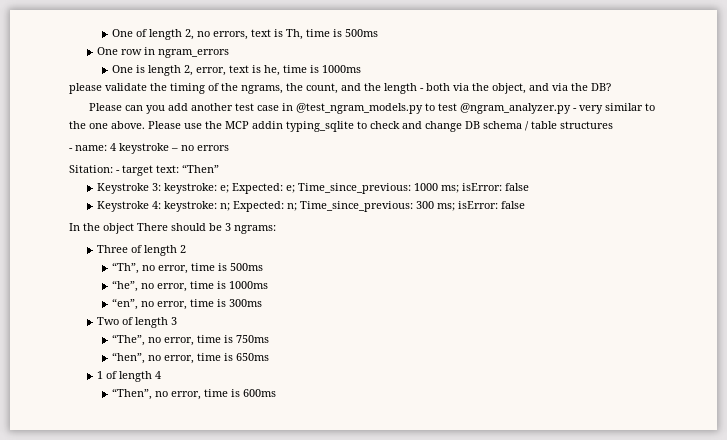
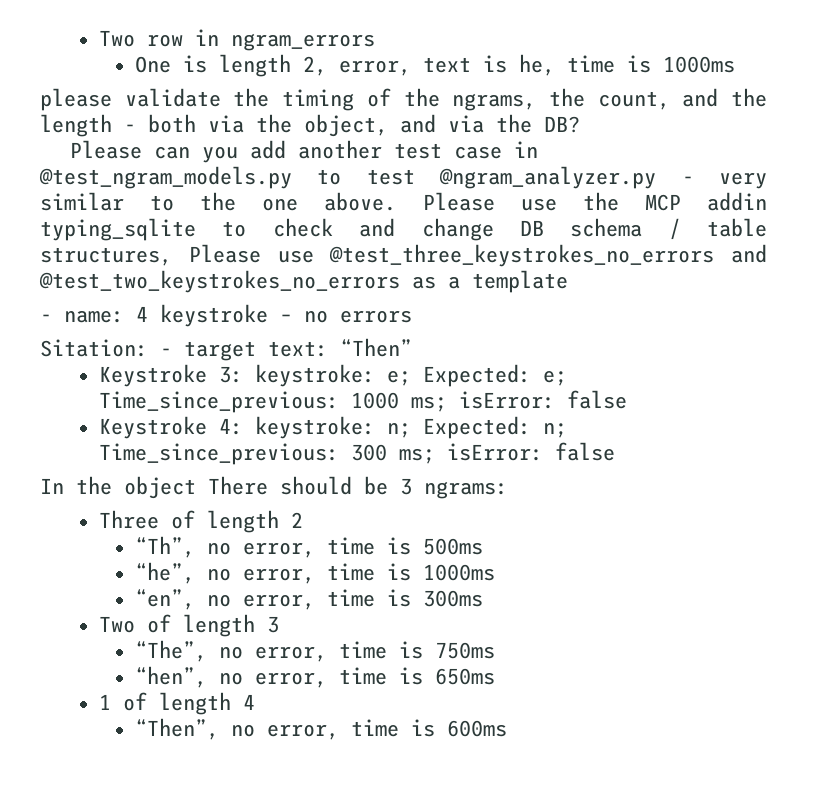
- One of length 2, no errors, text is Th, time is 500ms
- One row in ngram_errors
+ Two row in ngram_errors
- Please use the MCP addin typing_sqlite to check and change DB schema / table structures
+ Please use the MCP addin typing_sqlite to check and change DB schema / table structures, Please use @test_three_keystrokes_no_errors and @test_two_keystrokes_no_errors as a template

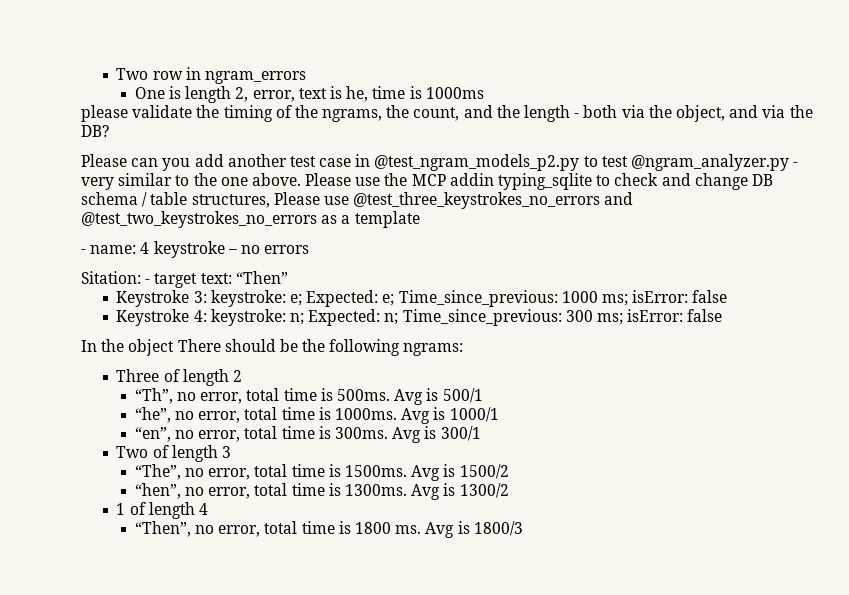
- Please can you add another test case in @test_ngram_models.py to test @ngram_analyzer.py - very similar to the one above.
+ Please can you add another test case in @test_ngram_models_p2.py to test @ngram_analyzer.py - very similar to the one above.
- In the object There should be 3 ngrams:
+ In the object There should be the following ngrams:
- “Th”, no error, time is 500ms
+ “Th”, no error, total time is 500ms. Avg is 500/1
- “he”, no error, time is 1000ms
+ “he”, no error, total time is 1000ms. Avg is 1000/1
- “en”, no error, time is 300ms
+ “en”, no error, total time is 300ms. Avg is 300/1
- “The”, no error, time is 750ms
+ “The”, no error, total time is 1500ms. Avg is 1500/2
- “hen”, no error, time is 650ms
+ “hen”, no error, total time is 1300ms. Avg is 1300/2
- “Then”, no error, time is 600ms
+ “Then”, no error, total time is 1800 ms. Avg is 1800/3

